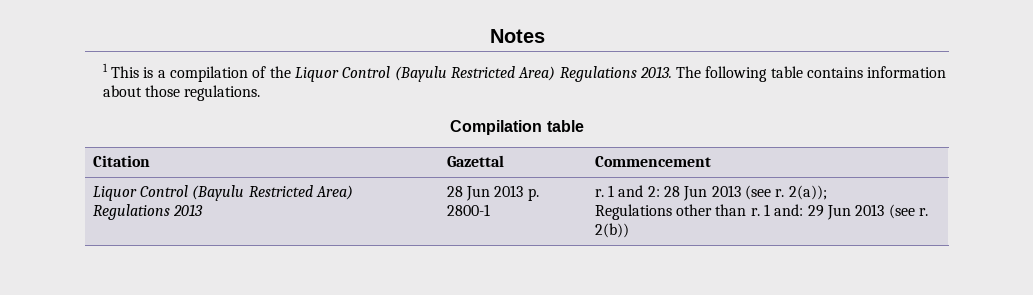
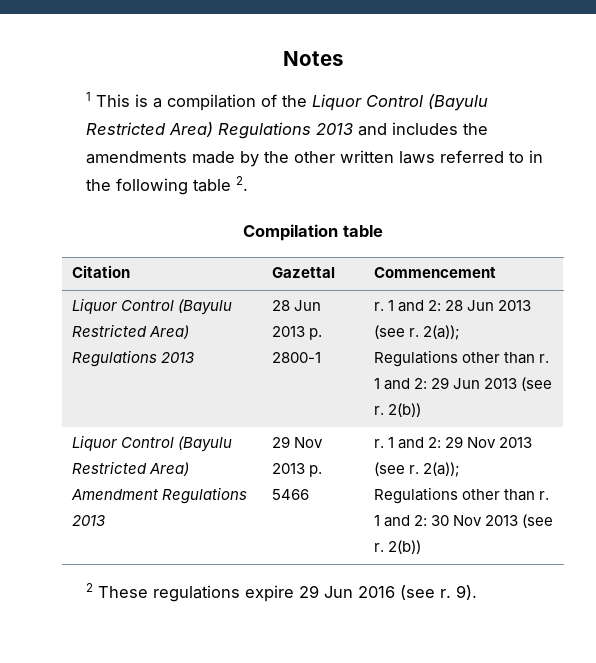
- 1 This is a compilation of the Liquor Control (Bayulu Restricted Area) Regulations 2013. The following table contains information about those regulations.
+ 1 This is a compilation of the Liquor Control (Bayulu Restricted Area) Regulations 2013 and includes the amendments made by the other written laws referred to in the following table 2.
  Liquor Control (Bayulu Restricted Area) Regulations 2013 | 28 Jun 2013 p. 2800-1 | r. 1 and 2: 28 Jun 2013 (see r. 2(a));
- Regulations other than r. 1 and: 29 Jun 2013 (see r. 2(b))
+ Regulations other than r. 1 and 2: 29 Jun 2013 (see r. 2(b))
+ Liquor Control (Bayulu Restricted Area) Amendment Regulations 2013 | 29 Nov 2013 p. 5466 | r. 1 and 2: 29 Nov 2013 (see r. 2(a));
+ Regulations other than r. 1 and 2: 30 Nov 2013 (see r. 2(b))
+ 2 These regulations expire 29 Jun 2016 (see r. 9).

